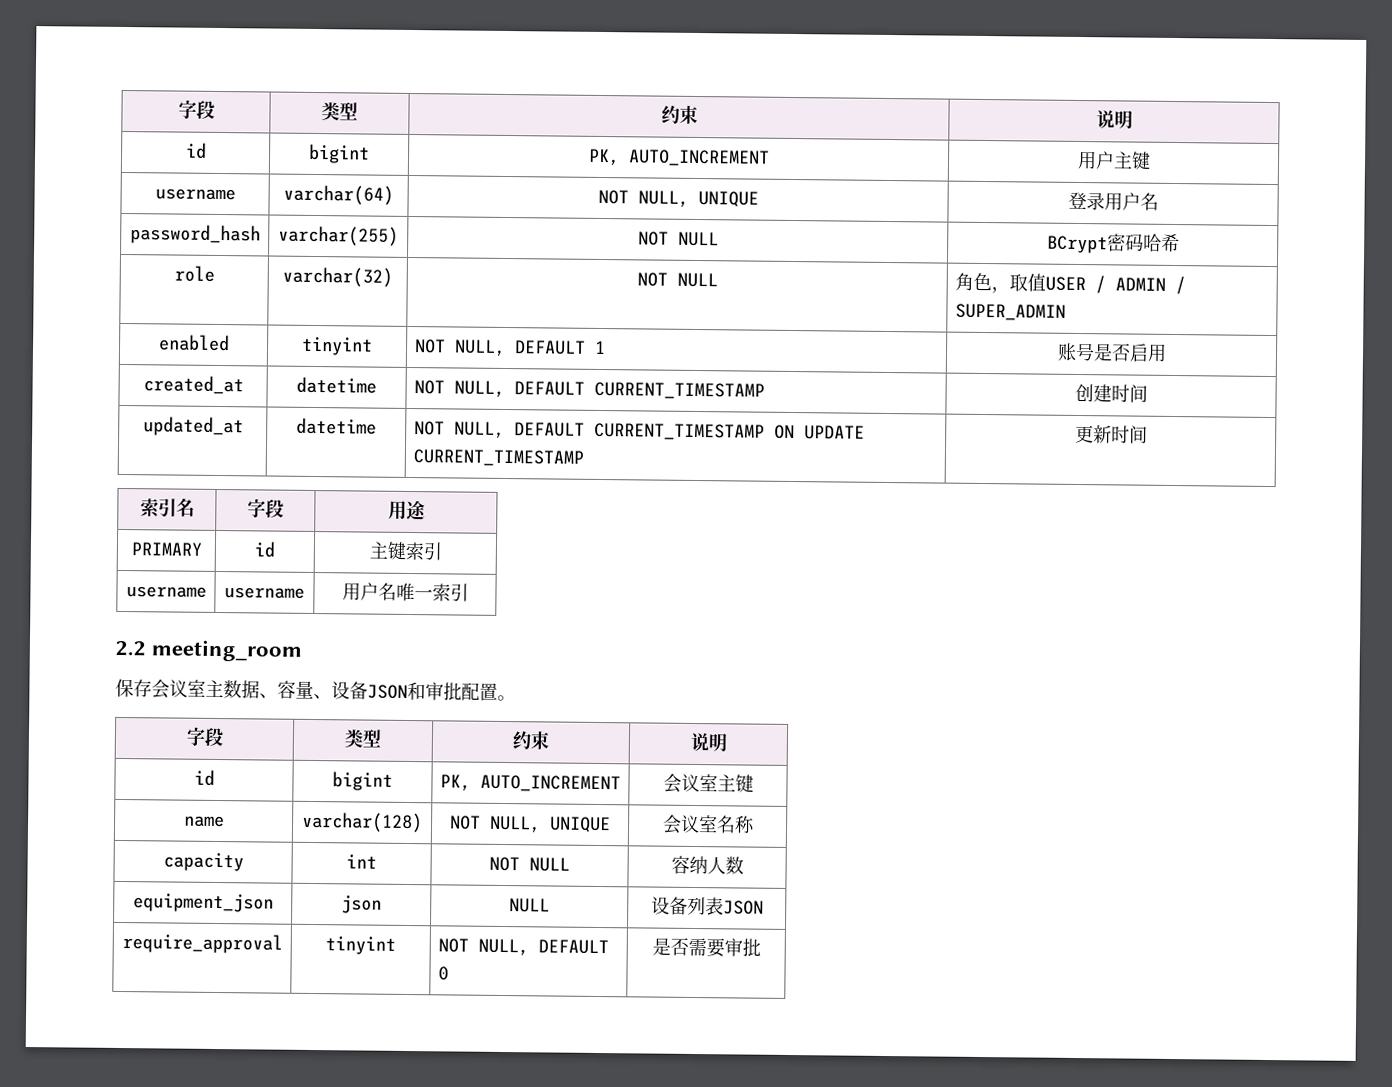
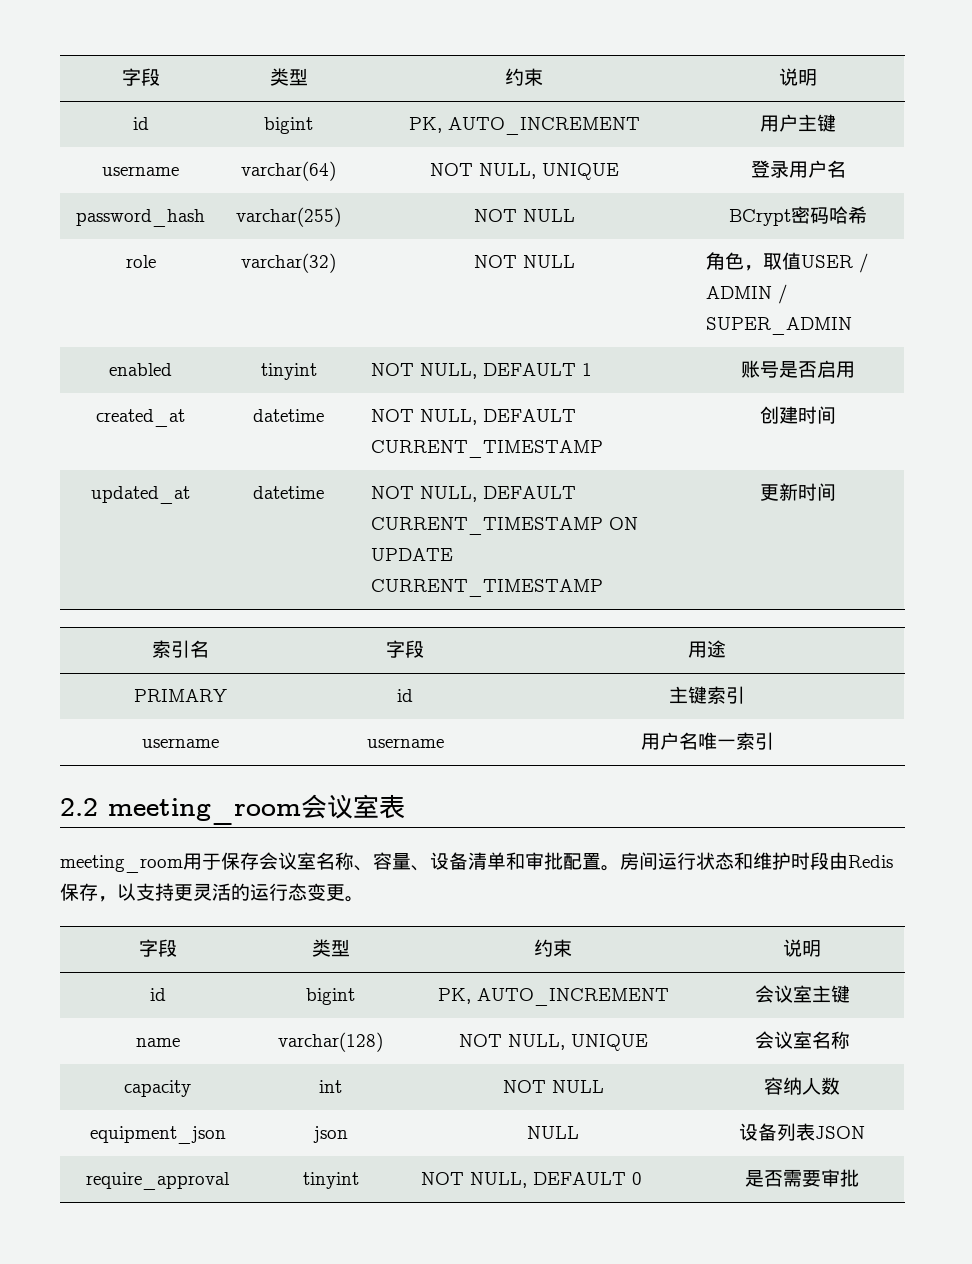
- 2.2 meeting_room
- 保存会议室主数据、容量、设备JSON和审批配置。
+ 2.2 meeting_room会议室表
+ meeting_room用于保存会议室名称、容量、设备清单和审批配置。房间运行状态和维护时段由Redis保存，以支持更灵活的运行态变更。

